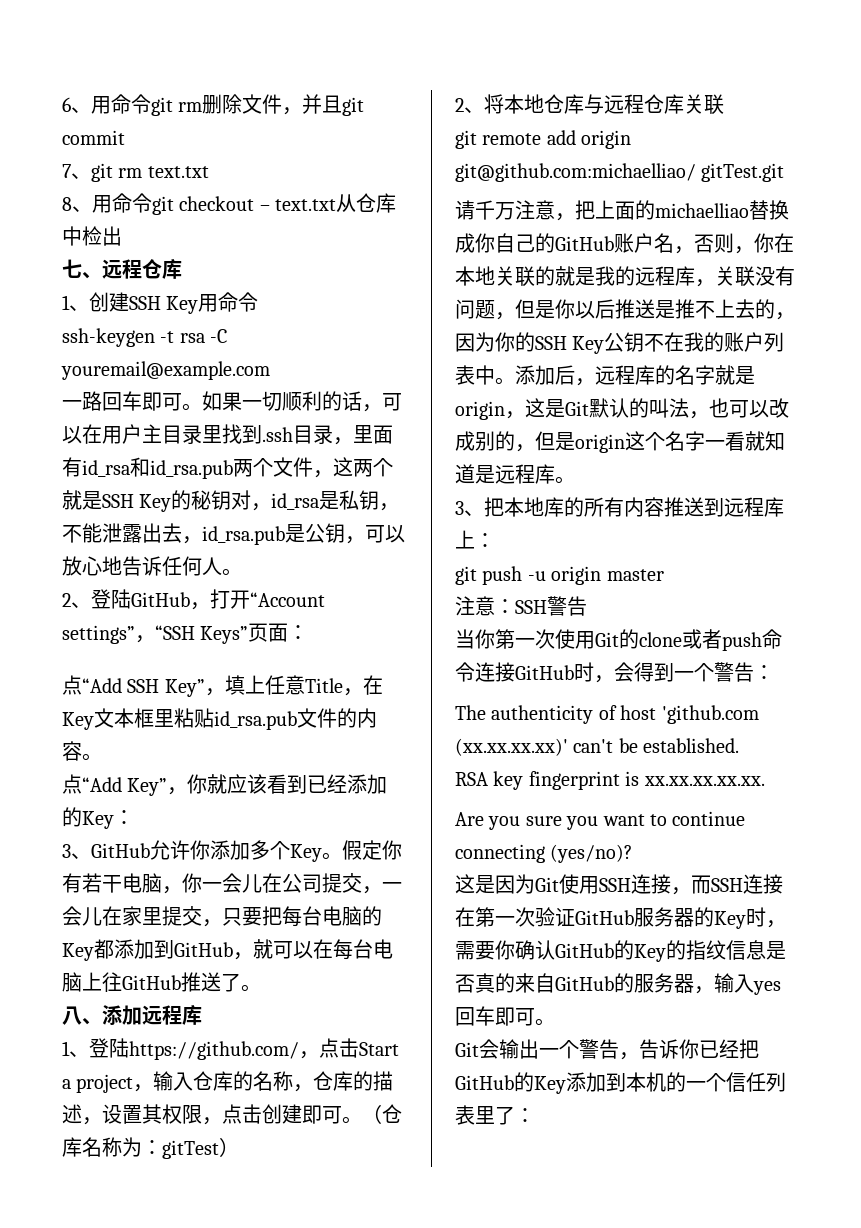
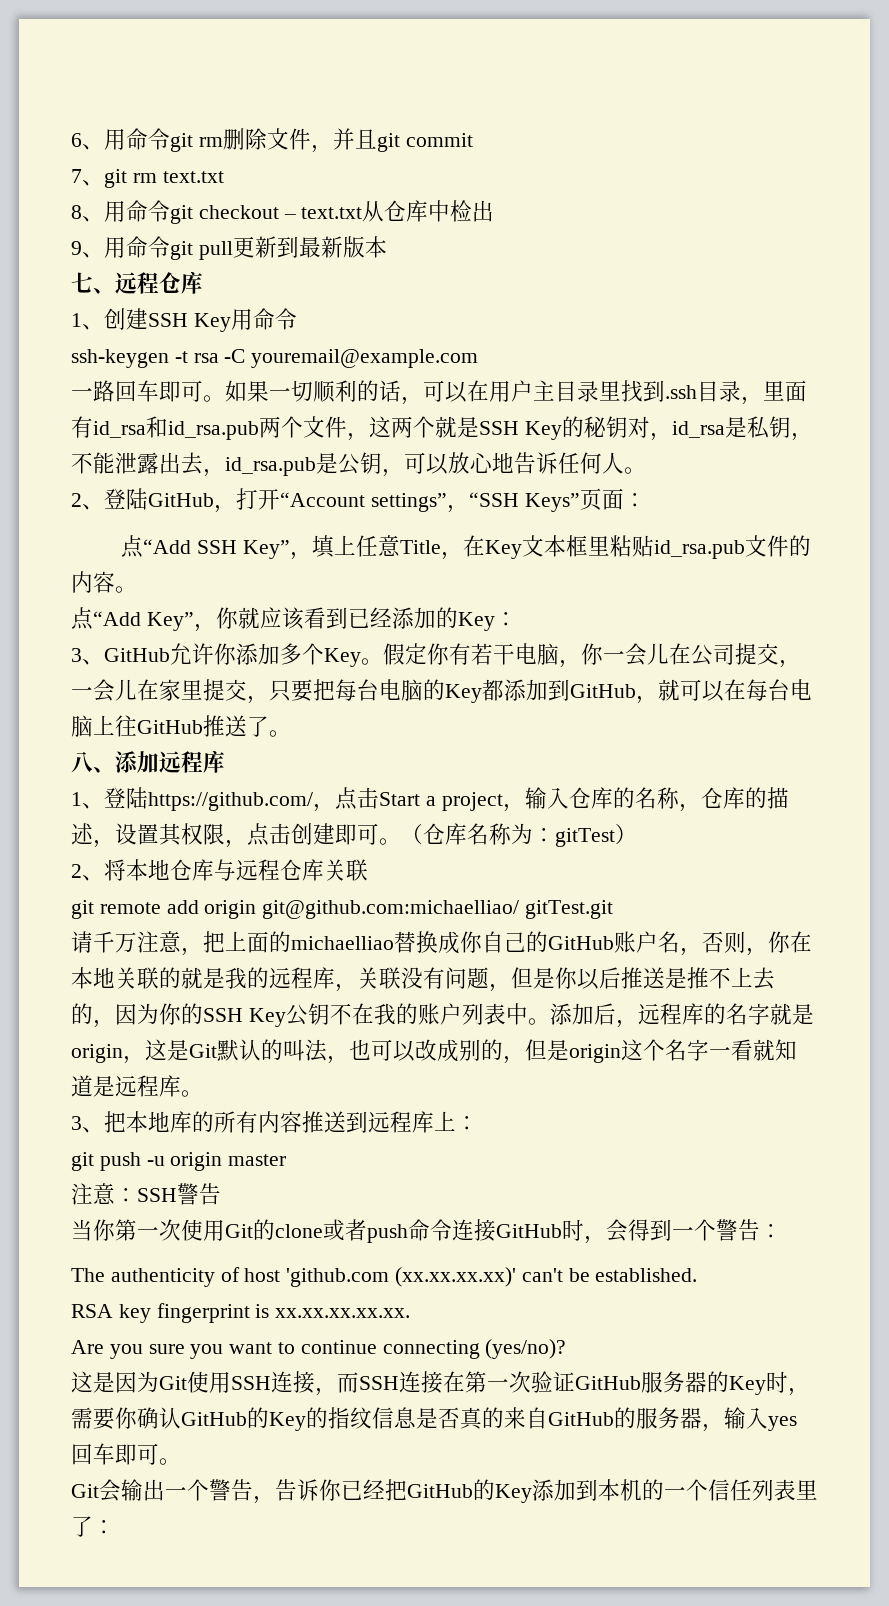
+ 9、用命令git pull更新到最新版本

